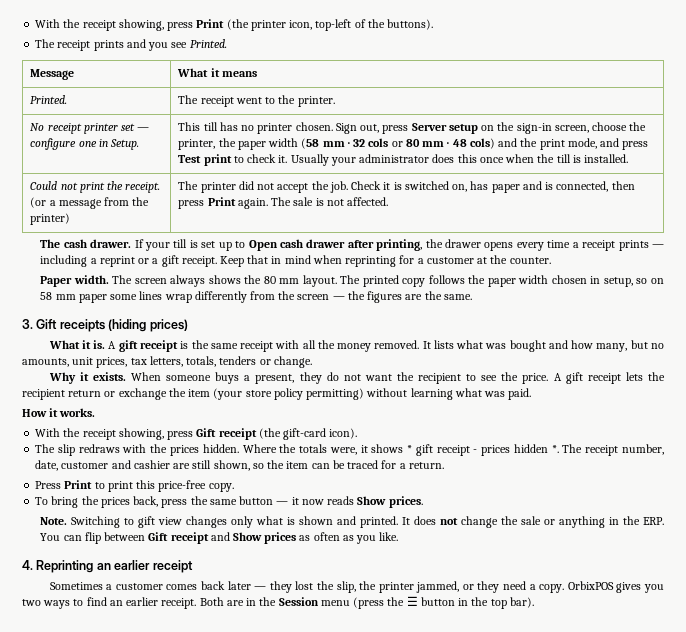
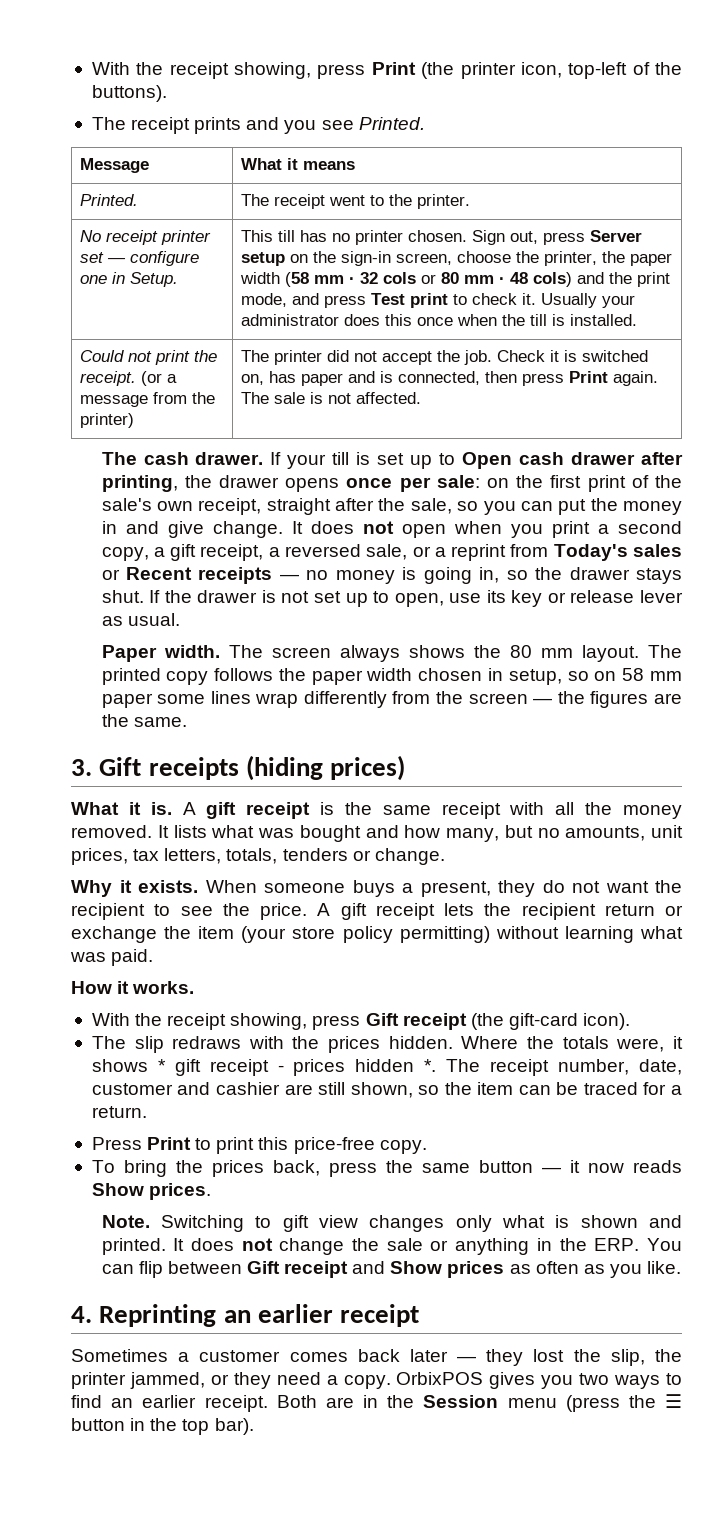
- If your till is set up to Open cash drawer after printing, the drawer opens every time a receipt prints — including a reprint or a gift receipt. Keep that in mind when reprinting for a customer at the counter.
+ If your till is set up to Open cash drawer after printing, the drawer opens once per sale: on the first print of the sale's own receipt, straight after the sale, so you can put the money in and give change. It does not open when you print a second copy, a gift receipt, a reversed sale, or a reprint from Today's sales or Recent receipts — no money is going in, so the drawer stays shut. If the drawer is not set up to open, use its key or release lever as usual.

